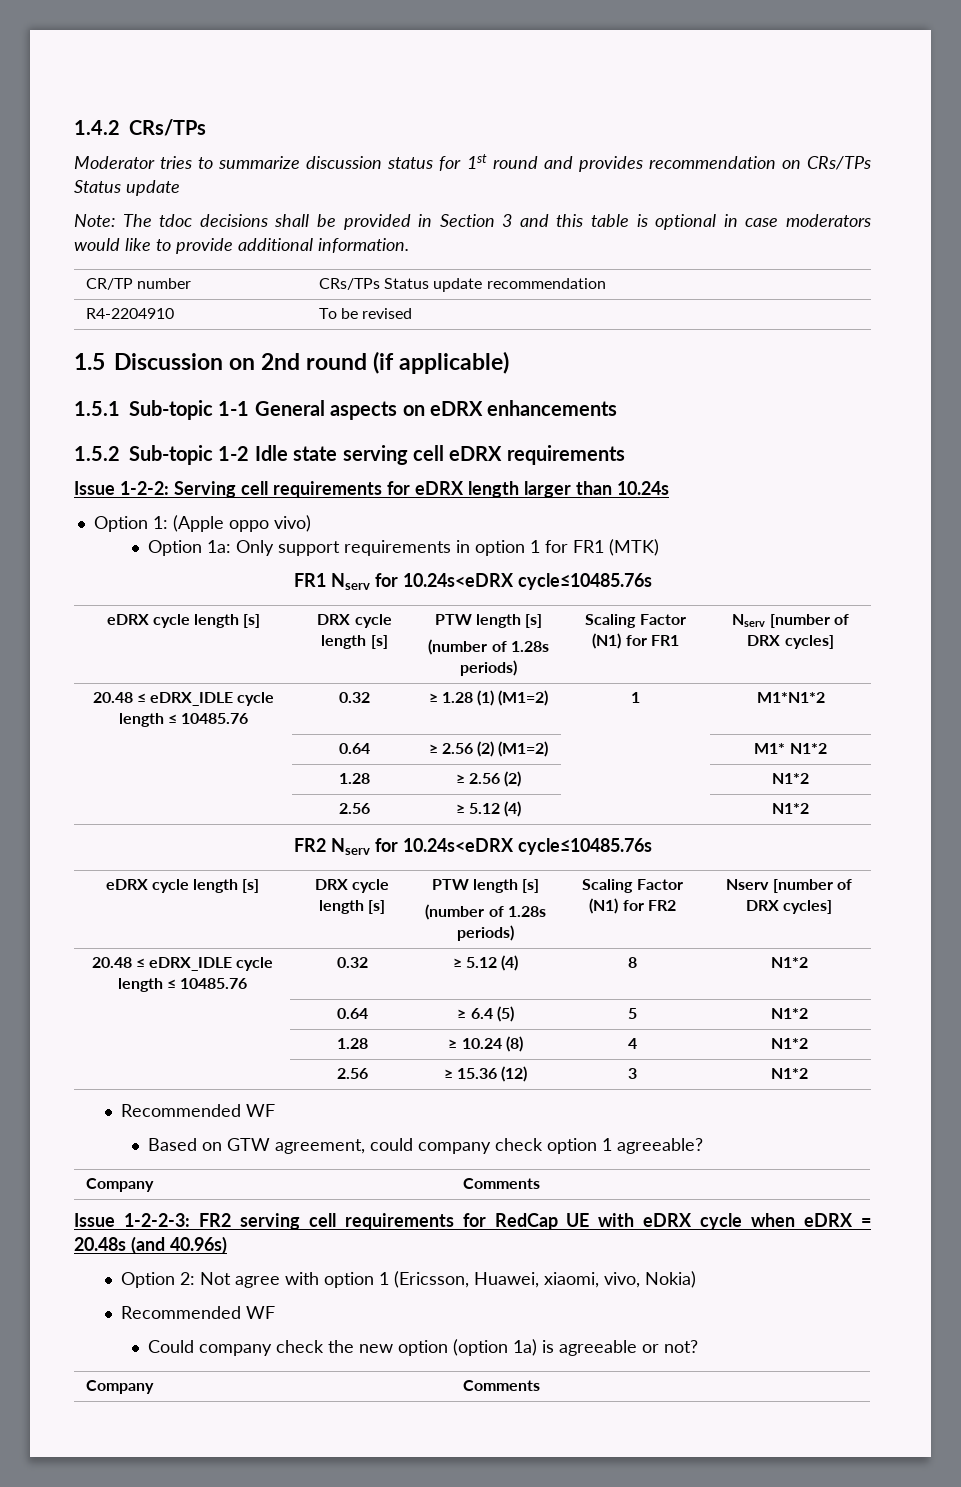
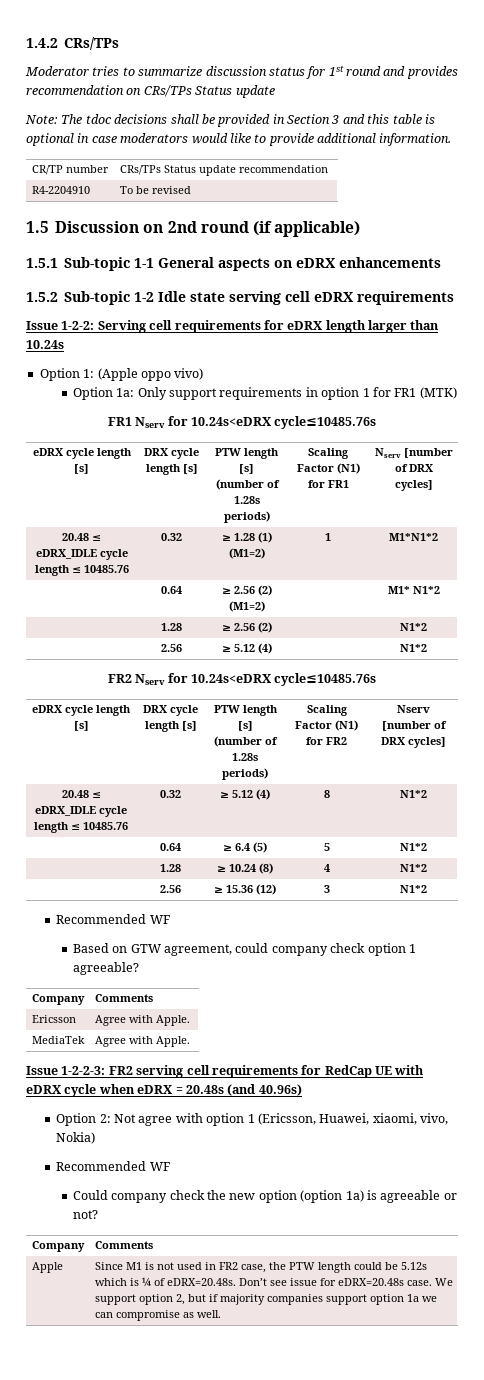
+ Ericsson | Agree with Apple.
+ MediaTek | Agree with Apple.
+ Apple | Since M1 is not used in FR2 case, the PTW length could be 5.12s which is ¼ of eDRX=20.48s. Don’t see issue for eDRX=20.48s case. We support option 2, but if majority companies support option 1a we can compromise as well.

